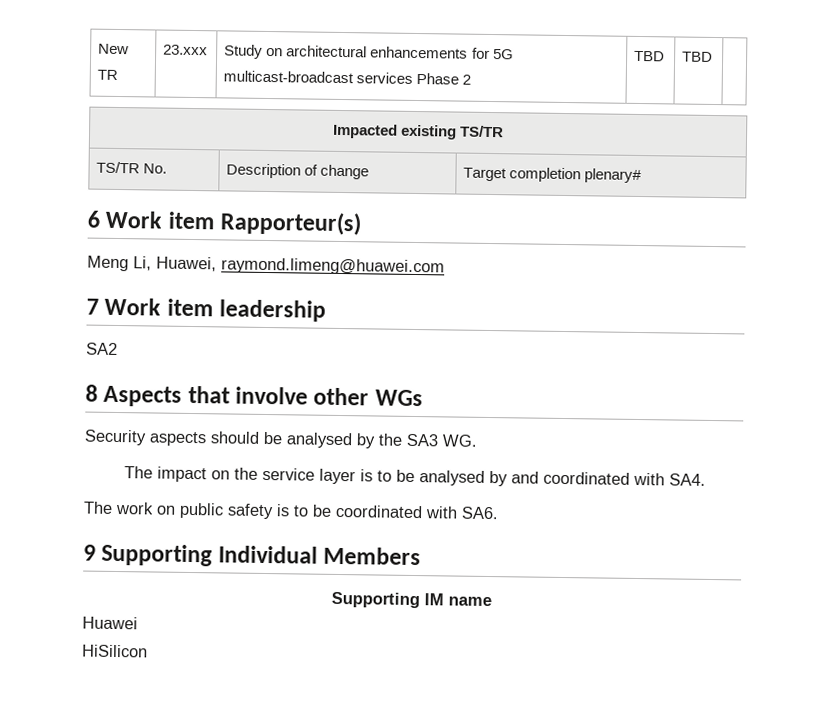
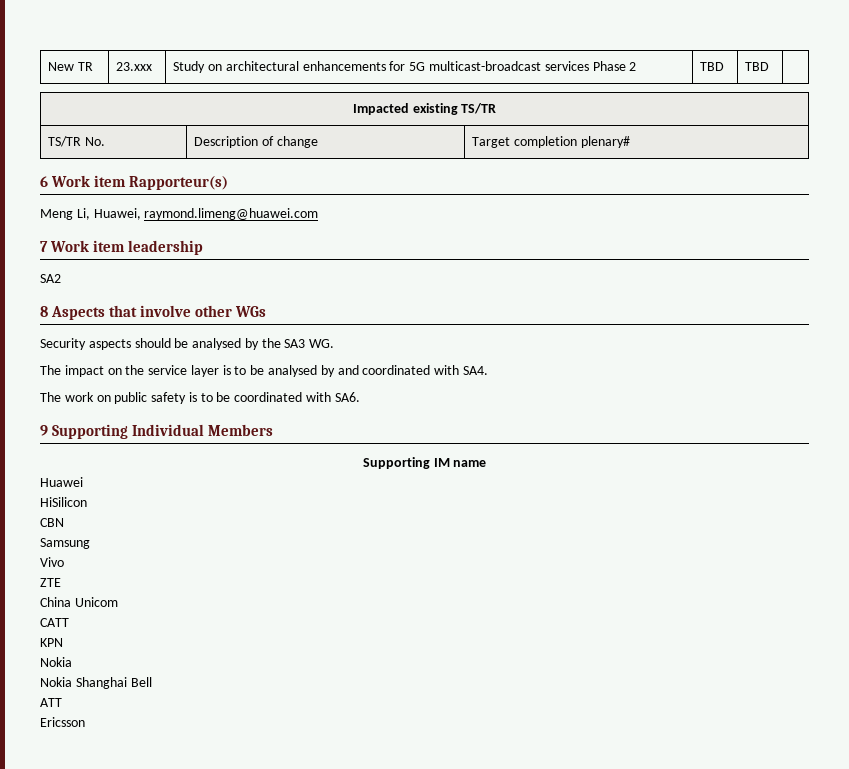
+ CBN
+ Samsung
+ Vivo
+ ZTE
+ China Unicom
+ CATT
+ KPN
+ Nokia
+ Nokia Shanghai Bell
+ ATT
+ Ericsson

